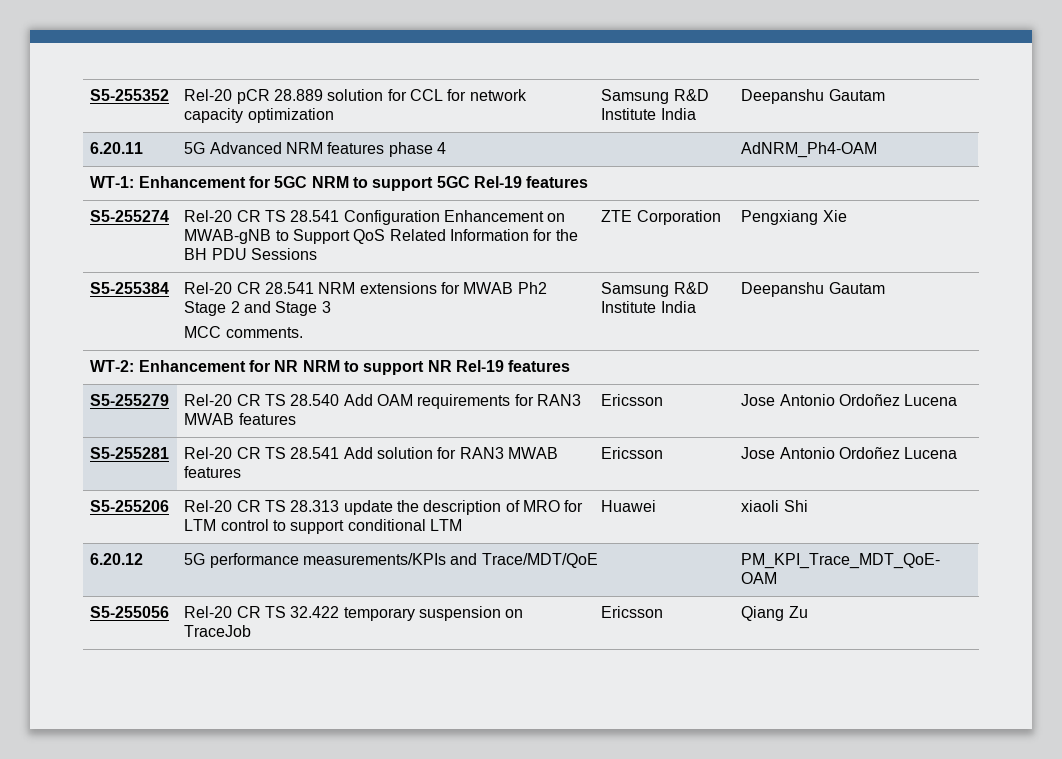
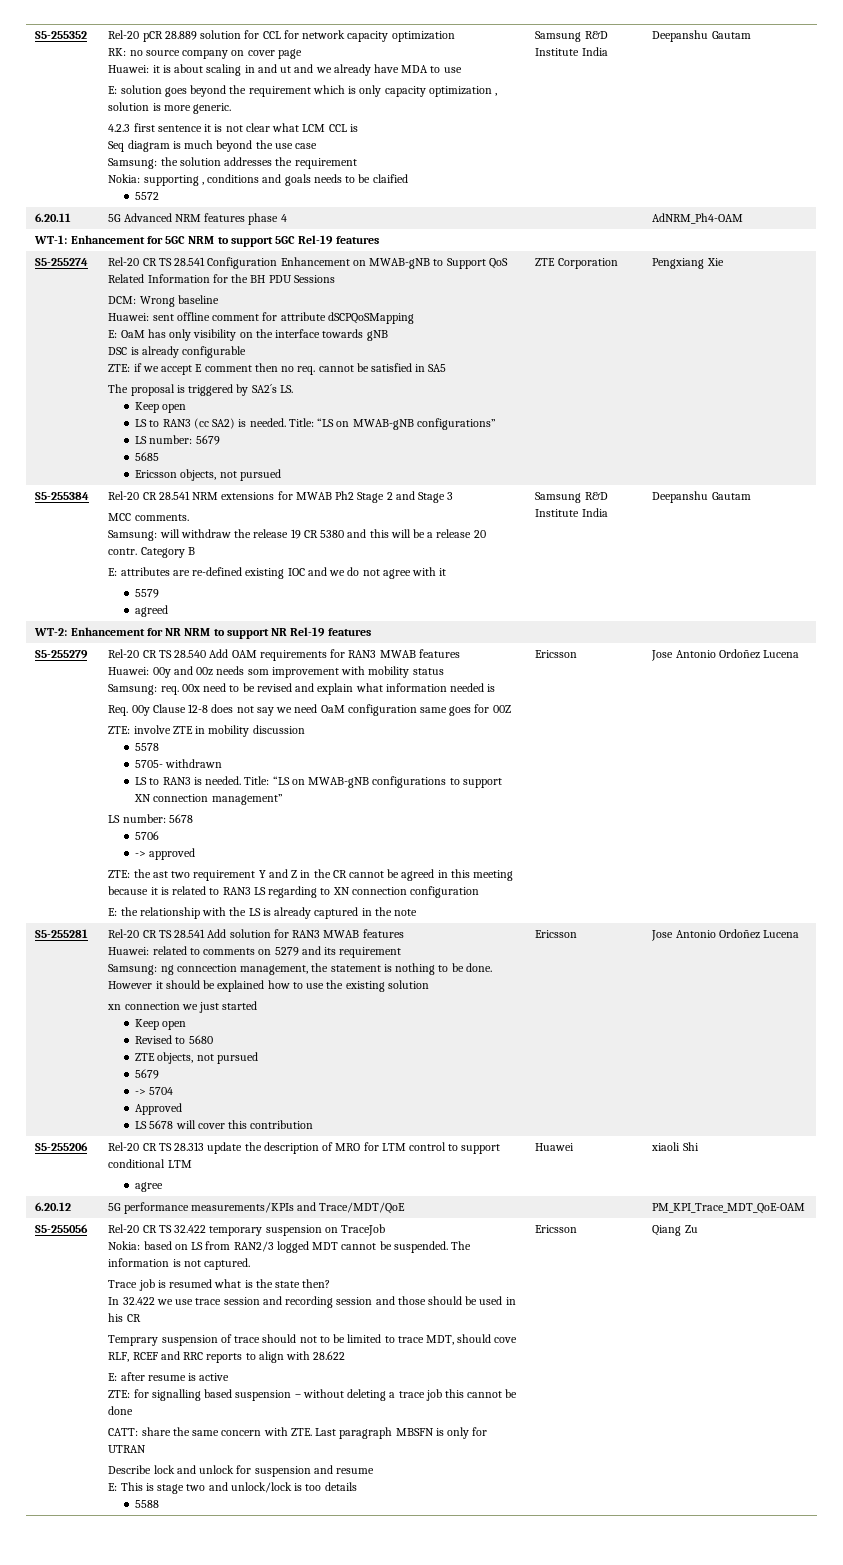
+ RK: no source company on cover page
+ Huawei: it is about scaling in and ut and we already have MDA to use
+ E: solution goes beyond the requirement which is only capacity optimization , solution is more generic.
+ 4.2.3 first sentence it is not clear what LCM CCL is
+ Seq diagram is much beyond the use case
+ Samsung: the solution addresses the requirement
+ Nokia: supporting , conditions and goals needs to be claified
+ 5572
+ DCM: Wrong baseline
+ Huawei: sent offline comment for attribute dSCPQoSMapping
+ E: OaM has only visibility on the interface towards gNB
+ DSC is already configurable
+ ZTE: if we accept E comment then no req. cannot be satisfied in SA5
+ The proposal is triggered by SA2´s LS.
+ Keep open
+ LS to RAN3 (cc SA2) is needed. Title: “LS on MWAB-gNB configurations”
+ LS number: 5679
+ 5685
+ Ericsson objects, not pursued
+ Samsung: will withdraw the release 19 CR 5380 and this will be a release 20 contr. Category B
+ E: attributes are re-defined existing IOC and we do not agree with it
+ 5579
+ agreed
+ Huawei: 00y and 00z needs som improvement with mobility status
+ Samsung: req. 00x need to be revised and explain what information needed is
+ Req. 00y Clause 12-8 does not say we need OaM configuration same goes for 00Z
+ ZTE: involve ZTE in mobility discussion
+ 5578
+ 5705- withdrawn
+ LS to RAN3 is needed. Title: “LS on MWAB-gNB configurations to support XN connection management”
+ LS number: 5678
+ 5706
+ -> approved
+ ZTE: the ast two requirement Y and Z in the CR cannot be agreed in this meeting because it is related to RAN3 LS regarding to XN connection configuration
+ E: the relationship with the LS is already captured in the note
+ Huawei: related to comments on 5279 and its requirement
+ Samsung: ng conncection management, the statement is nothing to be done. However it should be explained how to use the existing solution
+ xn connection we just started
+ Keep open
+ Revised to 5680
+ ZTE objects, not pursued
+ 5679
+ -> 5704
+ Approved
+ LS 5678 will cover this contribution
- S5-255206 | Rel-20 CR TS 28.313 update the description of MRO for LTM control to support conditional LTM | Huawei | xiaoli Shi
+ S5-255206 | Rel-20 CR TS 28.313 update the description of MRO for LTM control to support conditional LTM
+ agree | Huawei | xiaoli Shi
+ Nokia: based on LS from RAN2/3 logged MDT cannot be suspended. The information is not captured.
+ Trace job is resumed what is the state then?
+ In 32.422 we use trace session and recording session and those should be used in his CR
+ Temprary suspension of trace should not to be limited to trace MDT, should cove RLF, RCEF and RRC reports to align with 28.622
+ E: after resume is active
+ ZTE: for signalling based suspension – without deleting a trace job this cannot be done
+ CATT: share the same concern with ZTE. Last paragraph MBSFN is only for UTRAN
+ Describe lock and unlock for suspension and resume
+ E: This is stage two and unlock/lock is too details
+ 5588

